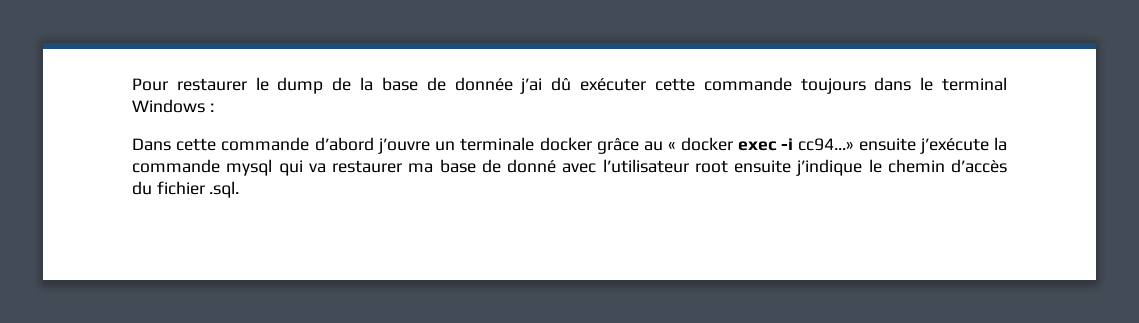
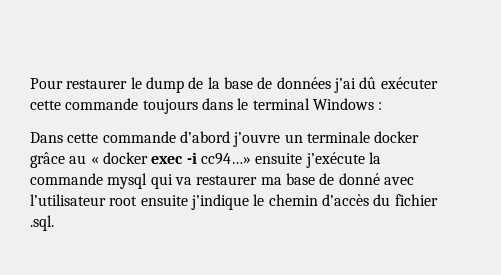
- Pour restaurer le dump de la base de donnée j’ai dû exécuter cette commande toujours dans le terminal Windows :
+ Pour restaurer le dump de la base de données j’ai dû exécuter cette commande toujours dans le terminal Windows :

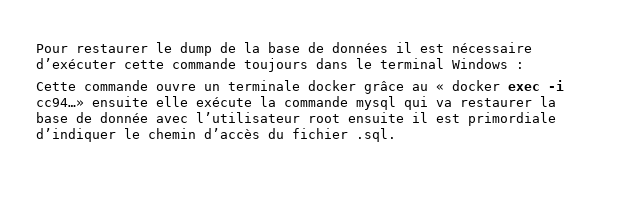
- Pour restaurer le dump de la base de données j’ai dû exécuter cette commande toujours dans le terminal Windows :
+ Pour restaurer le dump de la base de données il est nécessaire d’exécuter cette commande toujours dans le terminal Windows :
- Dans cette commande d’abord j’ouvre un terminale docker grâce au « docker exec -i cc94…» ensuite j’exécute la commande mysql qui va restaurer ma base de donné avec l’utilisateur root ensuite j’indique le chemin d’accès du fichier .sql.
+ Cette commande ouvre un terminale docker grâce au « docker exec -i cc94…» ensuite elle exécute la commande mysql qui va restaurer la base de donnée avec l’utilisateur root ensuite il est primordiale d’indiquer le chemin d’accès du fichier .sql.

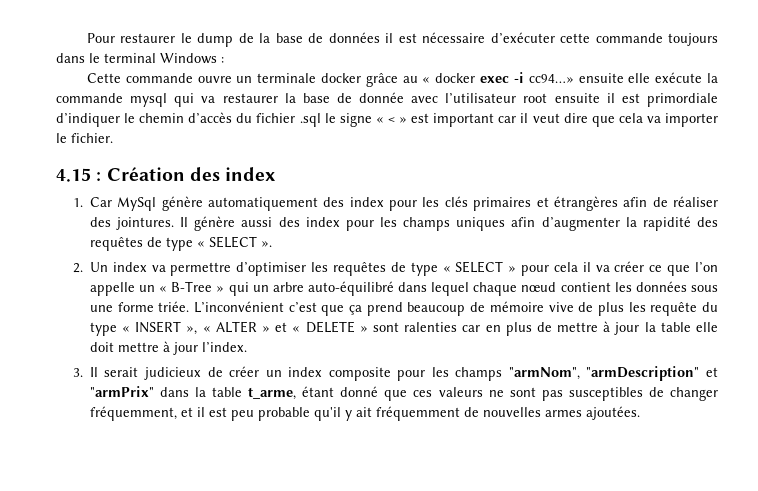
- Cette commande ouvre un terminale docker grâce au « docker exec -i cc94…» ensuite elle exécute la commande mysql qui va restaurer la base de donnée avec l’utilisateur root ensuite il est primordiale d’indiquer le chemin d’accès du fichier .sql.
+ Cette commande ouvre un terminale docker grâce au « docker exec -i cc94…» ensuite elle exécute la commande mysql qui va restaurer la base de donnée avec l’utilisateur root ensuite il est primordiale d’indiquer le chemin d’accès du fichier .sql le signe « < » est important car il veut dire que cela va importer le fichier.
+ 4.15 : Création des index
+ 1. Car MySql génère automatiquement des index pour les clés primaires et étrangères afin de réaliser des jointures. Il génère aussi des index pour les champs uniques afin d’augmenter la rapidité des requêtes de type « SELECT ».
+ 2. Un index va permettre d’optimiser les requêtes de type « SELECT » pour cela il va créer ce que l’on appelle un « B-Tree » qui un arbre auto-équilibré dans lequel chaque nœud contient les données sous une forme triée. L’inconvénient c’est que ça prend beaucoup de mémoire vive de plus les requête du type « INSERT », « ALTER » et « DELETE » sont ralenties car en plus de mettre à jour la table elle doit mettre à jour l’index.
+ 3. Il serait judicieux de créer un index composite pour les champs "armNom", "armDescription" et "armPrix" dans la table t_arme, étant donné que ces valeurs ne sont pas susceptibles de changer fréquemment, et il est peu probable qu'il y ait fréquemment de nouvelles armes ajoutées.

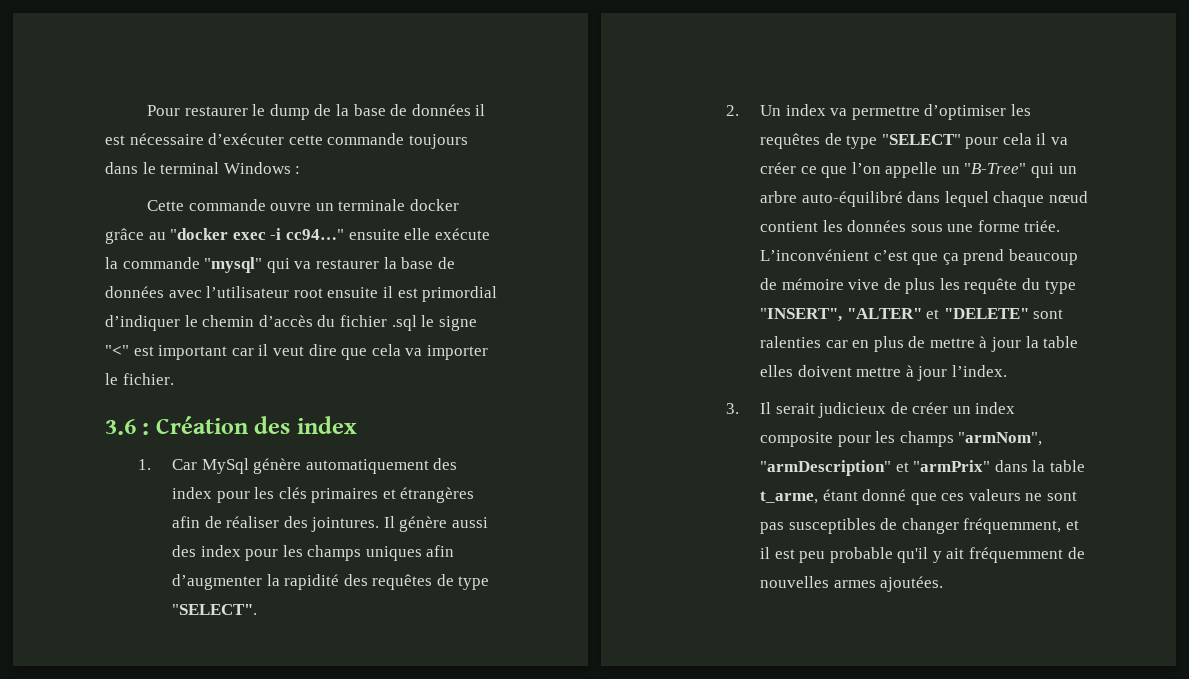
- Cette commande ouvre un terminale docker grâce au « docker exec -i cc94…» ensuite elle exécute la commande mysql qui va restaurer la base de donnée avec l’utilisateur root ensuite il est primordiale d’indiquer le chemin d’accès du fichier .sql le signe « < » est important car il veut dire que cela va importer le fichier.
+ Cette commande ouvre un terminale docker grâce au "docker exec -i cc94…" ensuite elle exécute la commande "mysql" qui va restaurer la base de données avec l’utilisateur root ensuite il est primordial d’indiquer le chemin d’accès du fichier .sql le signe "<" est important car il veut dire que cela va importer le fichier.
- 4.15 : Création des index
+ 3.6 : Création des index
- Il génère aussi des index pour les champs uniques afin d’augmenter la rapidité des requêtes de type « SELECT ».
+ Il génère aussi des index pour les champs uniques afin d’augmenter la rapidité des requêtes de type "SELECT".
- 2. Un index va permettre d’optimiser les requêtes de type « SELECT » pour cela il va créer ce que l’on appelle un « B-Tree » qui un arbre auto-équilibré dans lequel chaque nœud contient les données sous une forme triée.
+ 2. Un index va permettre d’optimiser les requêtes de type "SELECT" pour cela il va créer ce que l’on appelle un "B-Tree" qui un arbre auto-équilibré dans lequel chaque nœud contient les données sous une forme triée.
- L’inconvénient c’est que ça prend beaucoup de mémoire vive de plus les requête du type « INSERT », « ALTER » et « DELETE » sont ralenties car en plus de mettre à jour la table elle doit mettre à jour l’index.
+ L’inconvénient c’est que ça prend beaucoup de mémoire vive de plus les requête du type "INSERT", "ALTER" et "DELETE" sont ralenties car en plus de mettre à jour la table elles doivent mettre à jour l’index.

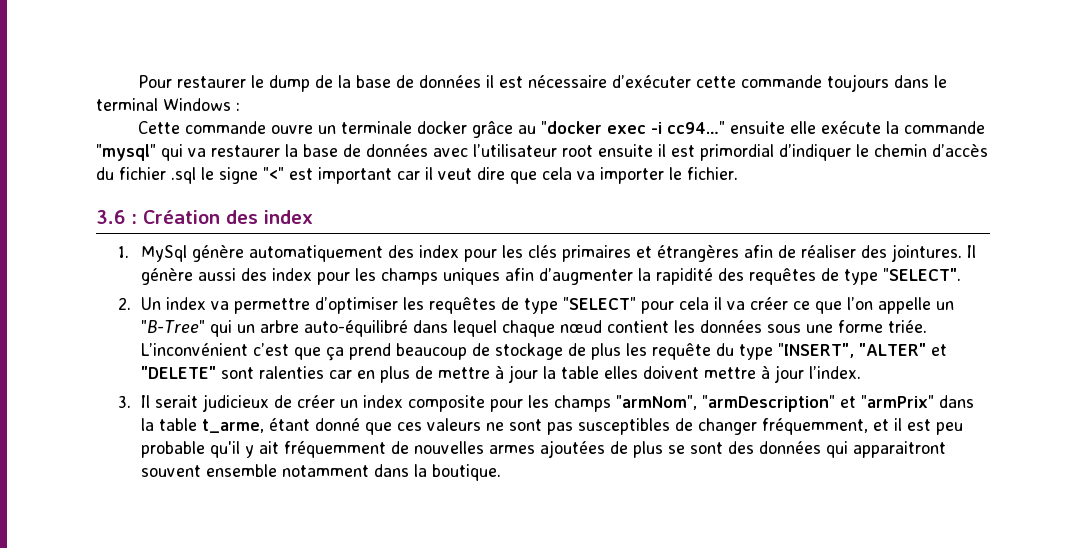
- 1. Car MySql génère automatiquement des index pour les clés primaires et étrangères afin de réaliser des jointures.
+ 1. MySql génère automatiquement des index pour les clés primaires et étrangères afin de réaliser des jointures.
- L’inconvénient c’est que ça prend beaucoup de mémoire vive de plus les requête du type "INSERT", "ALTER" et "DELETE" sont ralenties car en plus de mettre à jour la table elles doivent mettre à jour l’index.
+ L’inconvénient c’est que ça prend beaucoup de stockage de plus les requête du type "INSERT", "ALTER" et "DELETE" sont ralenties car en plus de mettre à jour la table elles doivent mettre à jour l’index.
- 3. Il serait judicieux de créer un index composite pour les champs "armNom", "armDescription" et "armPrix" dans la table t_arme, étant donné que ces valeurs ne sont pas susceptibles de changer fréquemment, et il est peu probable qu'il y ait fréquemment de nouvelles armes ajoutées.
+ 3. Il serait judicieux de créer un index composite pour les champs "armNom", "armDescription" et "armPrix" dans la table t_arme, étant donné que ces valeurs ne sont pas susceptibles de changer fréquemment, et il est peu probable qu'il y ait fréquemment de nouvelles armes ajoutées de plus se sont des données qui apparaitront souvent ensemble notamment dans la boutique.

